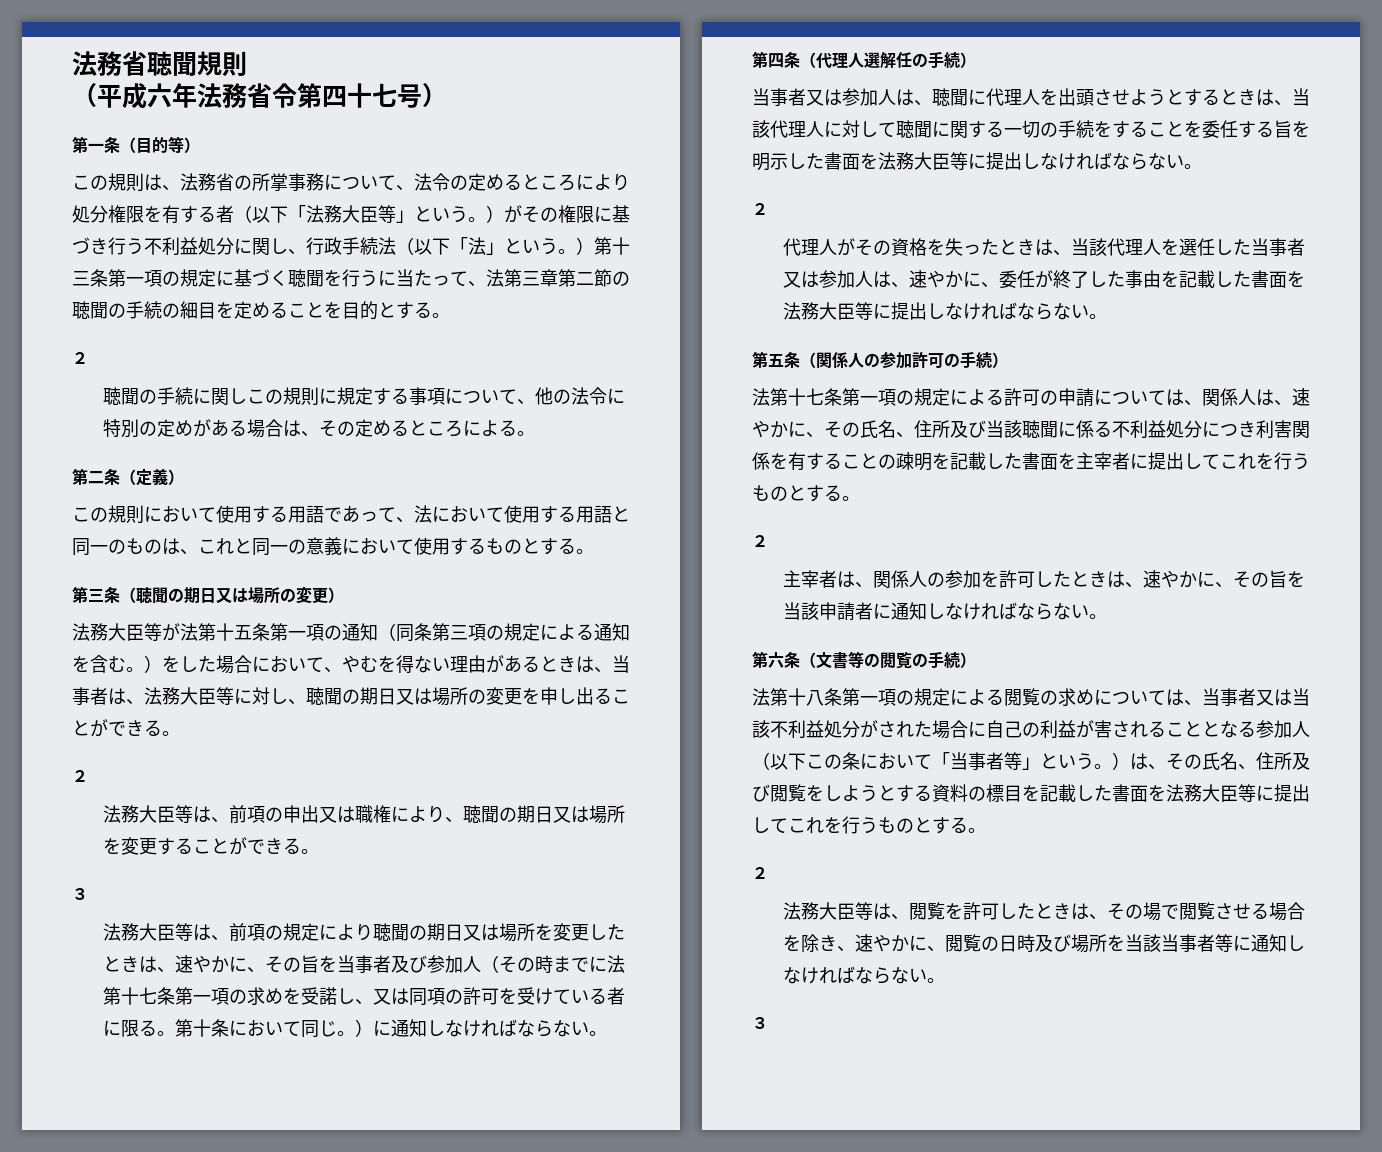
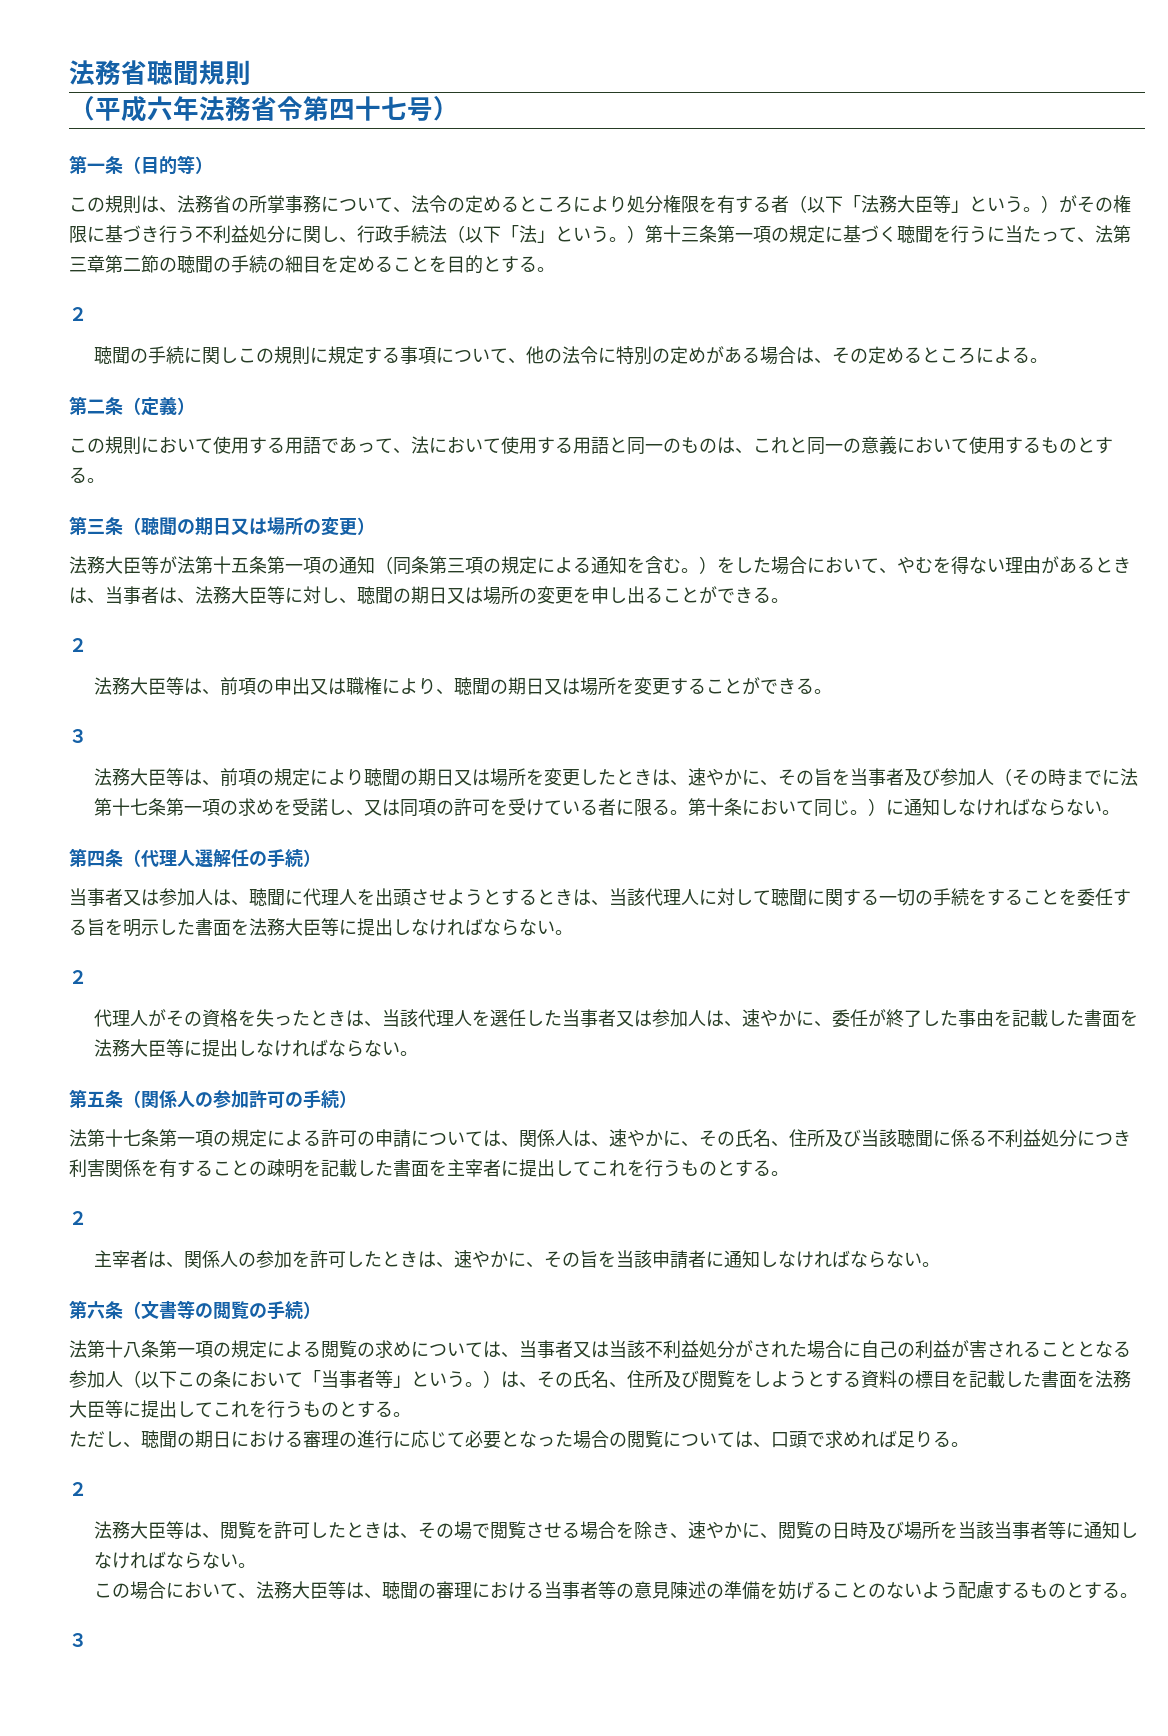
+ ただし、聴聞の期日における審理の進行に応じて必要となった場合の閲覧については、口頭で求めれば足りる。
+ この場合において、法務大臣等は、聴聞の審理における当事者等の意見陳述の準備を妨げることのないよう配慮するものとする。

